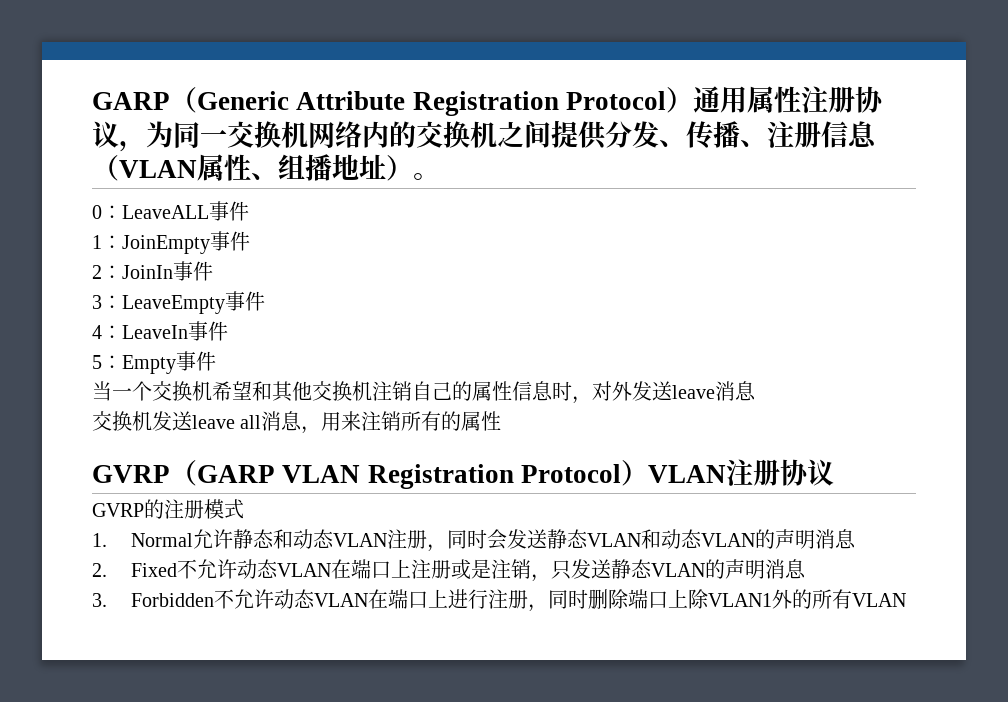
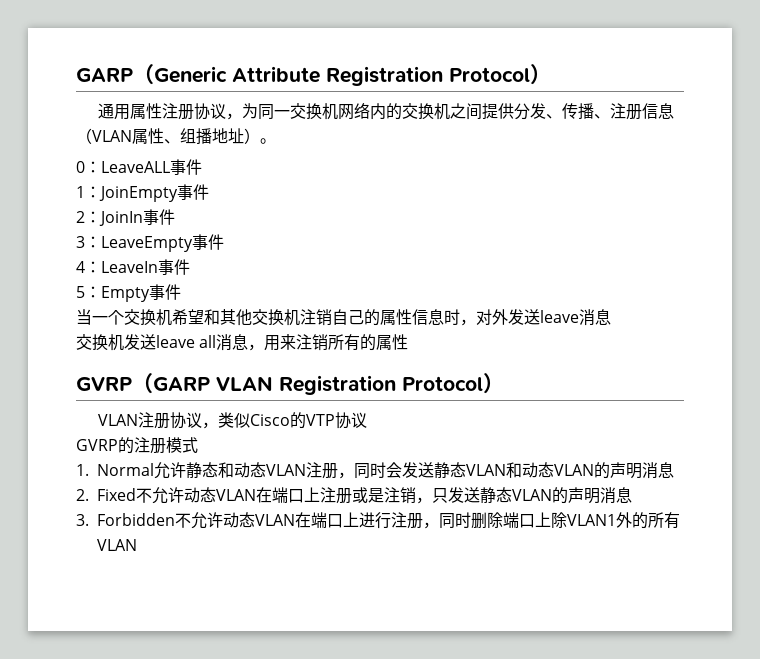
- GARP（Generic Attribute Registration Protocol）通用属性注册协议，为同一交换机网络内的交换机之间提供分发、传播、注册信息（VLAN属性、组播地址）。
+ GARP（Generic Attribute Registration Protocol）
+ 通用属性注册协议，为同一交换机网络内的交换机之间提供分发、传播、注册信息（VLAN属性、组播地址）。
- GVRP（GARP VLAN Registration Protocol）VLAN注册协议
+ GVRP（GARP VLAN Registration Protocol）
+ VLAN注册协议，类似Cisco的VTP协议

